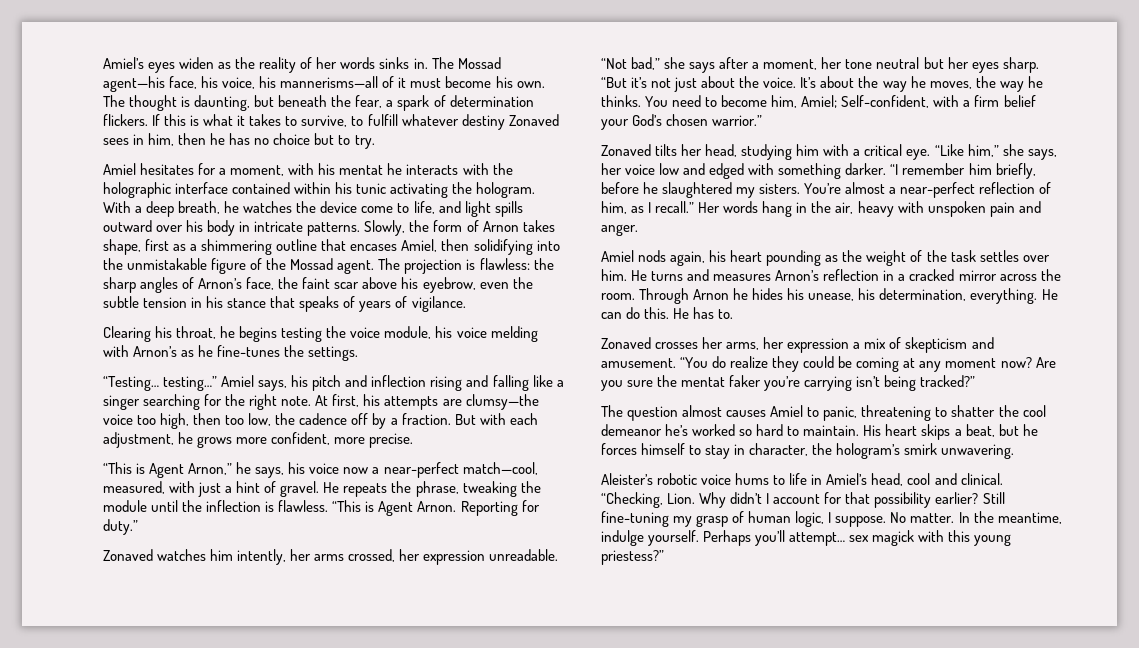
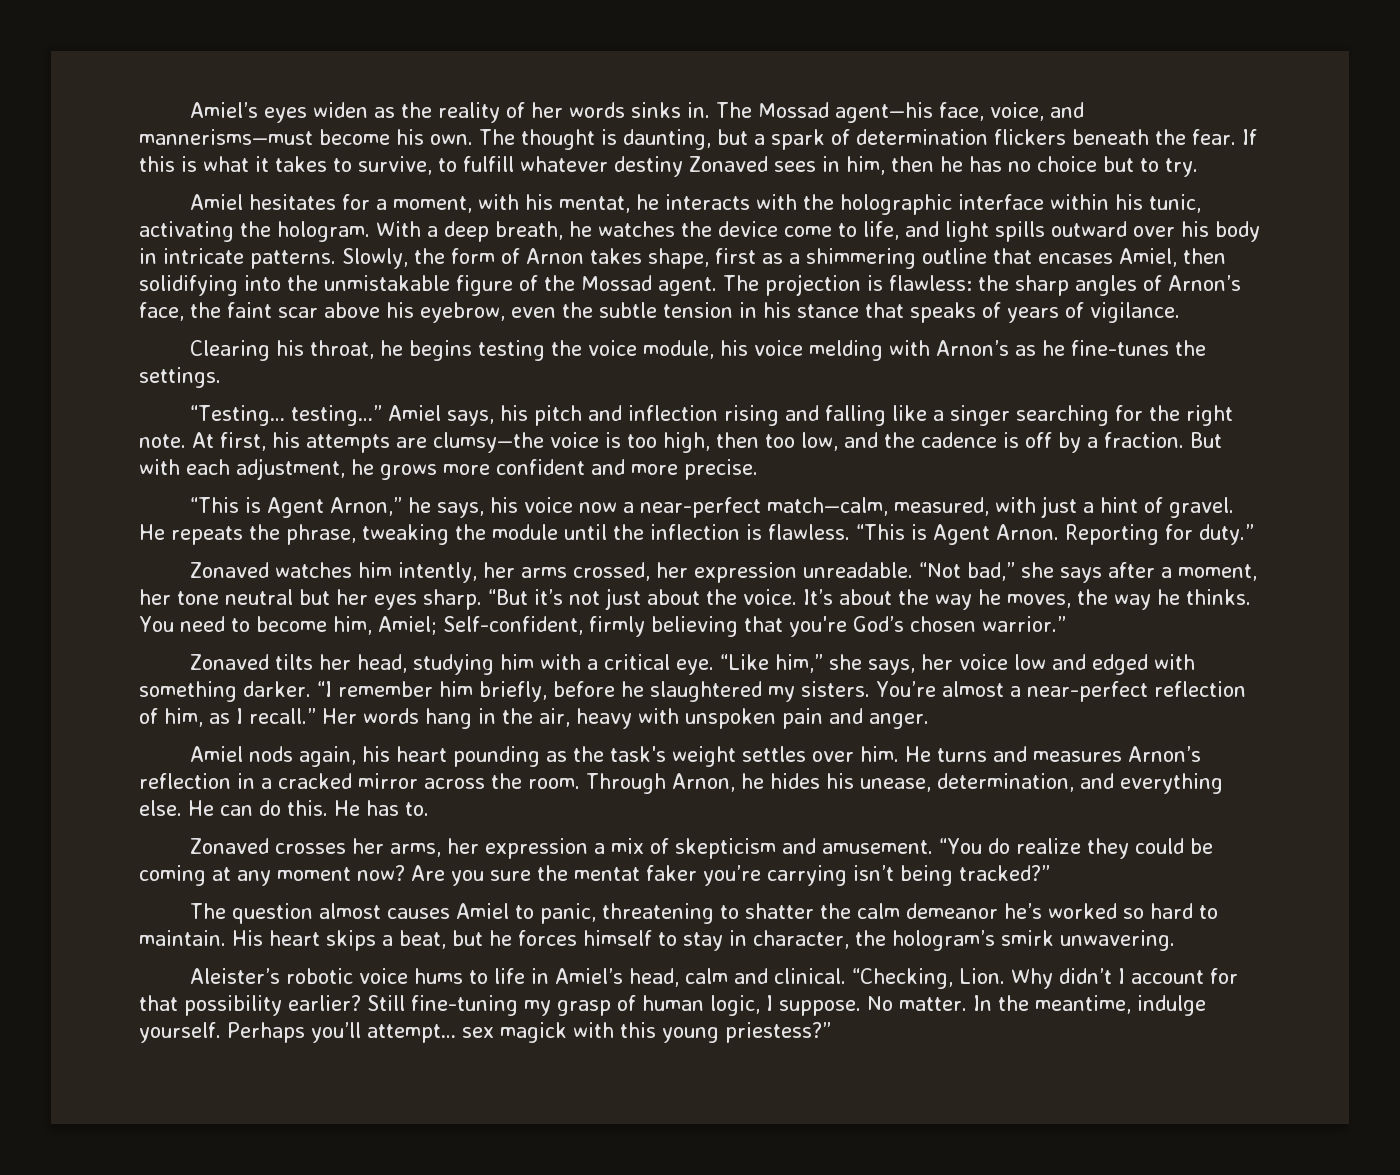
- The Mossad agent—his face, his voice, his mannerisms—all of it must become his own.
+ The Mossad agent—his face, voice, and mannerisms—must become his own.
- The thought is daunting, but beneath the fear, a spark of determination flickers.
+ The thought is daunting, but a spark of determination flickers beneath the fear.
- Amiel hesitates for a moment, with his mentat he interacts with the holographic interface contained within his tunic activating the hologram.
+ Amiel hesitates for a moment, with his mentat, he interacts with the holographic interface within his tunic, activating the hologram.
- At first, his attempts are clumsy—the voice too high, then too low, the cadence off by a fraction.
+ At first, his attempts are clumsy—the voice is too high, then too low, and the cadence is off by a fraction.
- But with each adjustment, he grows more confident, more precise.
+ But with each adjustment, he grows more confident and more precise.
- “This is Agent Arnon,” he says, his voice now a near-perfect match—cool, measured, with just a hint of gravel.
+ “This is Agent Arnon,” he says, his voice now a near-perfect match—calm, measured, with just a hint of gravel.
- You need to become him, Amiel; Self-confident, with a firm belief your God’s chosen warrior.”
+ You need to become him, Amiel; Self-confident, firmly believing that you're God’s chosen warrior.”
- Amiel nods again, his heart pounding as the weight of the task settles over him.
+ Amiel nods again, his heart pounding as the task's weight settles over him.
- Through Arnon he hides his unease, his determination, everything.
+ Through Arnon, he hides his unease, determination, and everything else.
- The question almost causes Amiel to panic, threatening to shatter the cool demeanor he’s worked so hard to maintain.
+ The question almost causes Amiel to panic, threatening to shatter the calm demeanor he’s worked so hard to maintain.
- Aleister’s robotic voice hums to life in Amiel’s head, cool and clinical.
+ Aleister’s robotic voice hums to life in Amiel’s head, calm and clinical.

